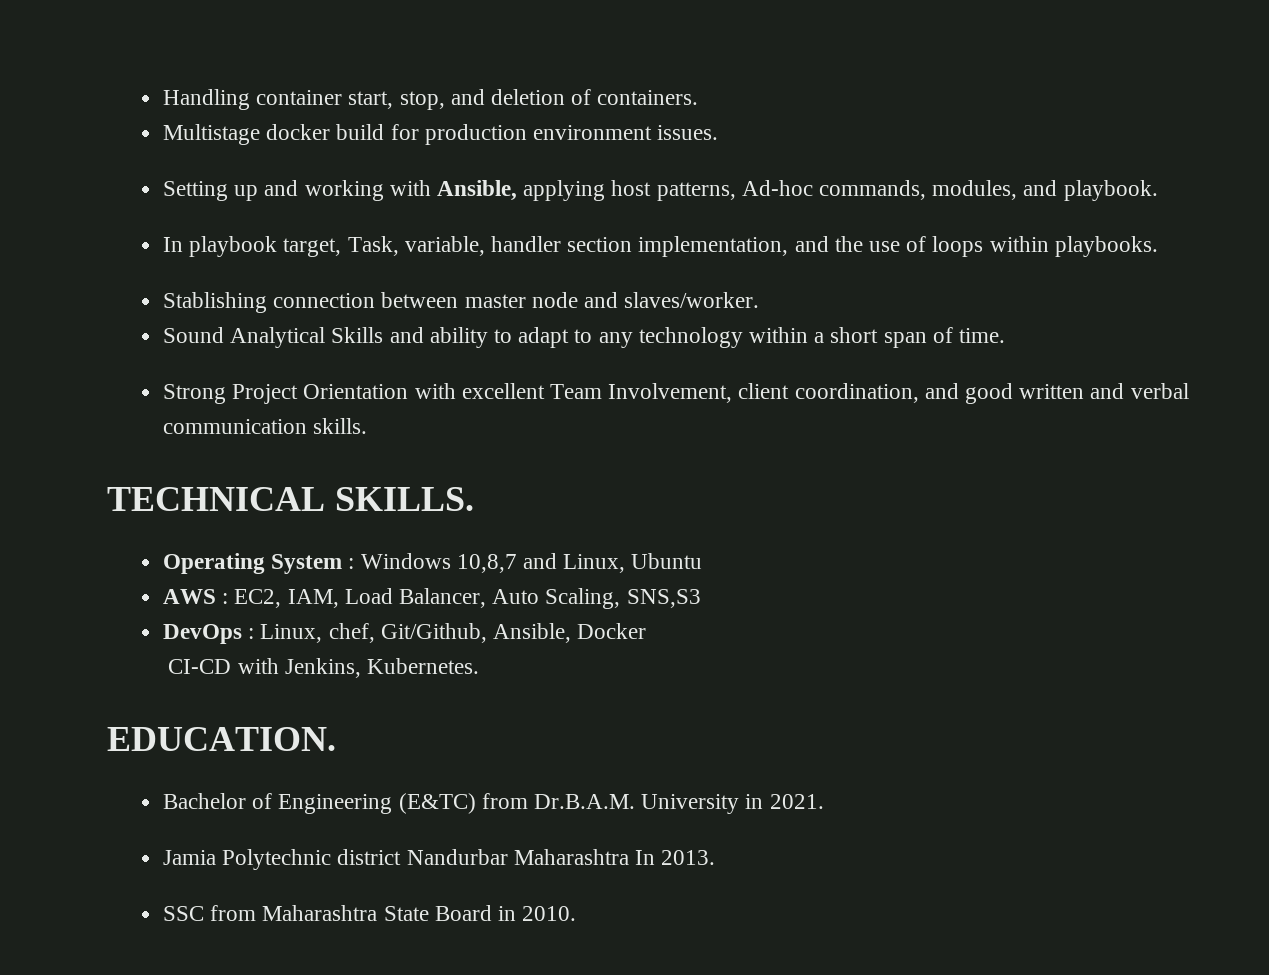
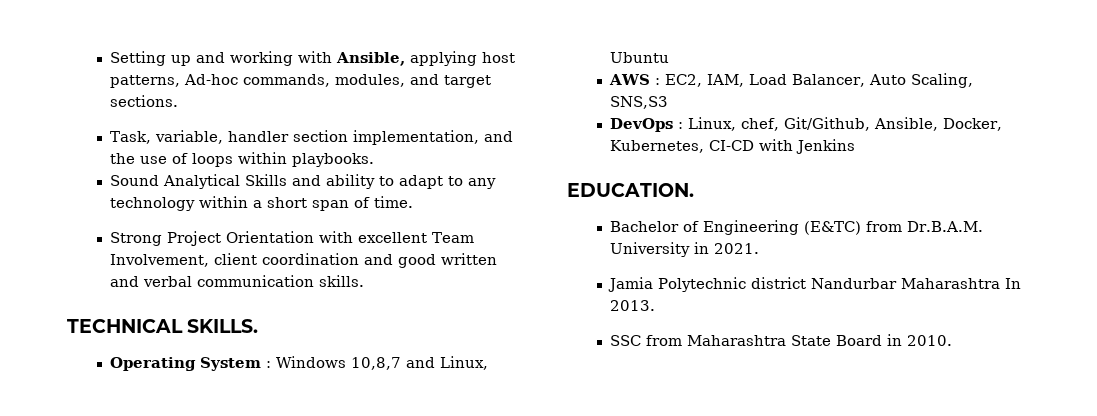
- Handling container start, stop, and deletion of containers.
- Multistage docker build for production environment issues.
- Setting up and working with Ansible, applying host patterns, Ad-hoc commands, modules, and playbook.
- In playbook target, Task, variable, handler section implementation, and the use of loops within playbooks.
+ Setting up and working with Ansible, applying host patterns, Ad-hoc commands, modules, and target sections.
+ Task, variable, handler section implementation, and the use of loops within playbooks.
- Stablishing connection between master node and slaves/worker.
- Strong Project Orientation with excellent Team Involvement, client coordination, and good written and verbal communication skills.
+ Strong Project Orientation with excellent Team Involvement, client coordination and good written and verbal communication skills.
- DevOps : Linux, chef, Git/Github, Ansible, Docker
- CI-CD with Jenkins, Kubernetes.
+ DevOps : Linux, chef, Git/Github, Ansible, Docker, Kubernetes, CI-CD with Jenkins

